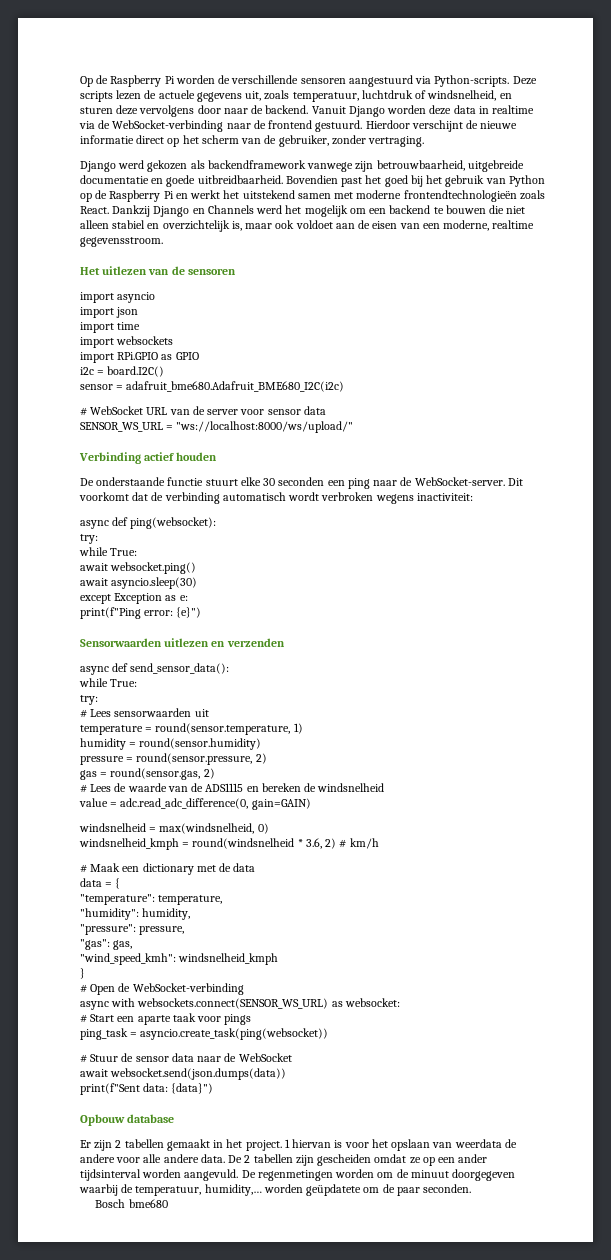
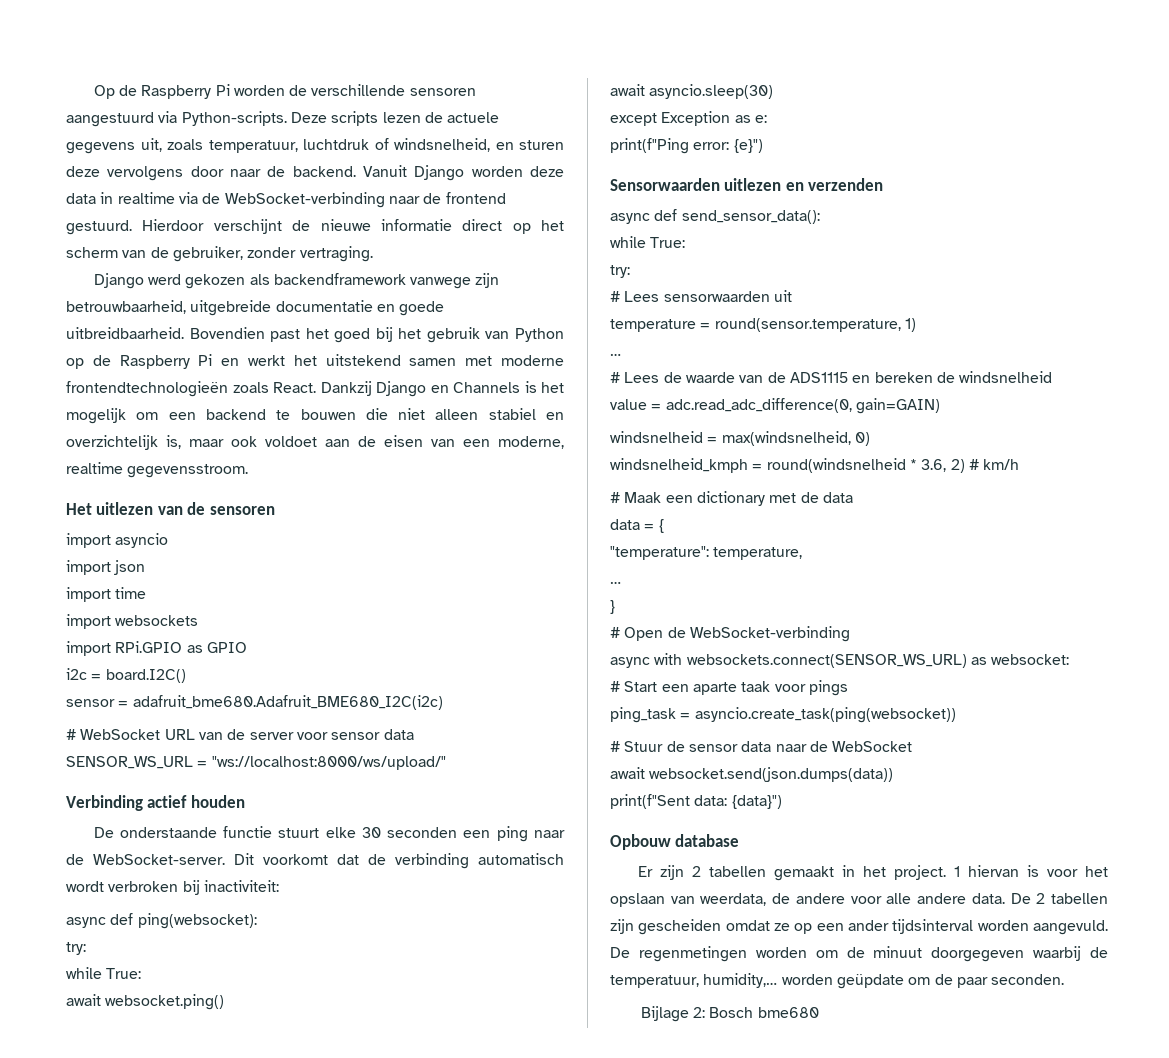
- Dankzij Django en Channels werd het mogelijk om een backend te bouwen die niet alleen stabiel en overzichtelijk is, maar ook voldoet aan de eisen van een moderne, realtime gegevensstroom.
+ Dankzij Django en Channels is het mogelijk om een backend te bouwen die niet alleen stabiel en overzichtelijk is, maar ook voldoet aan de eisen van een moderne, realtime gegevensstroom.
- Dit voorkomt dat de verbinding automatisch wordt verbroken wegens inactiviteit:
+ Dit voorkomt dat de verbinding automatisch wordt verbroken bij inactiviteit:
  temperature = round(sensor.temperature, 1)
- humidity = round(sensor.humidity)
- pressure = round(sensor.pressure, 2)
- gas = round(sensor.gas, 2)
+ …
  "temperature": temperature,
- "humidity": humidity,
- "pressure": pressure,
- "gas": gas,
- "wind_speed_kmh": windsnelheid_kmph
+ …
- 1 hiervan is voor het opslaan van weerdata de andere voor alle andere data.
+ 1 hiervan is voor het opslaan van weerdata, de andere voor alle andere data.
- De regenmetingen worden om de minuut doorgegeven waarbij de temperatuur, humidity,… worden geüpdatete om de paar seconden.
+ De regenmetingen worden om de minuut doorgegeven waarbij de temperatuur, humidity,… worden geüpdate om de paar seconden.
- Bosch bme680
+ Bijlage 2: Bosch bme680

